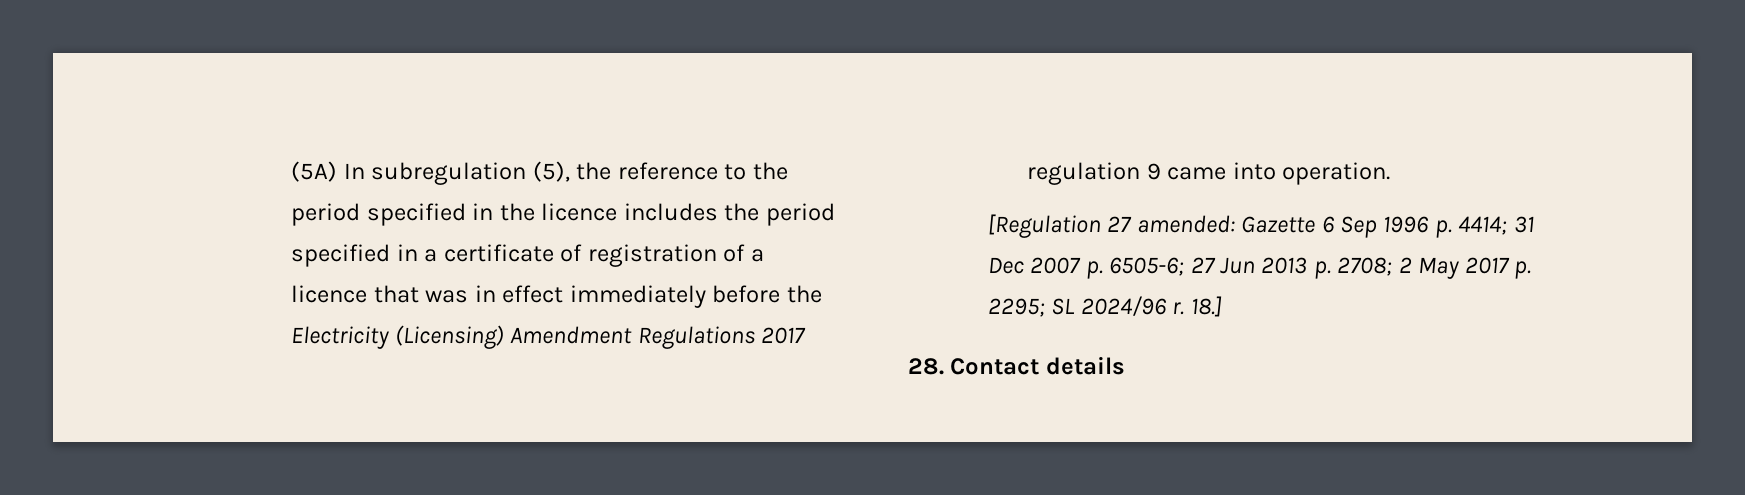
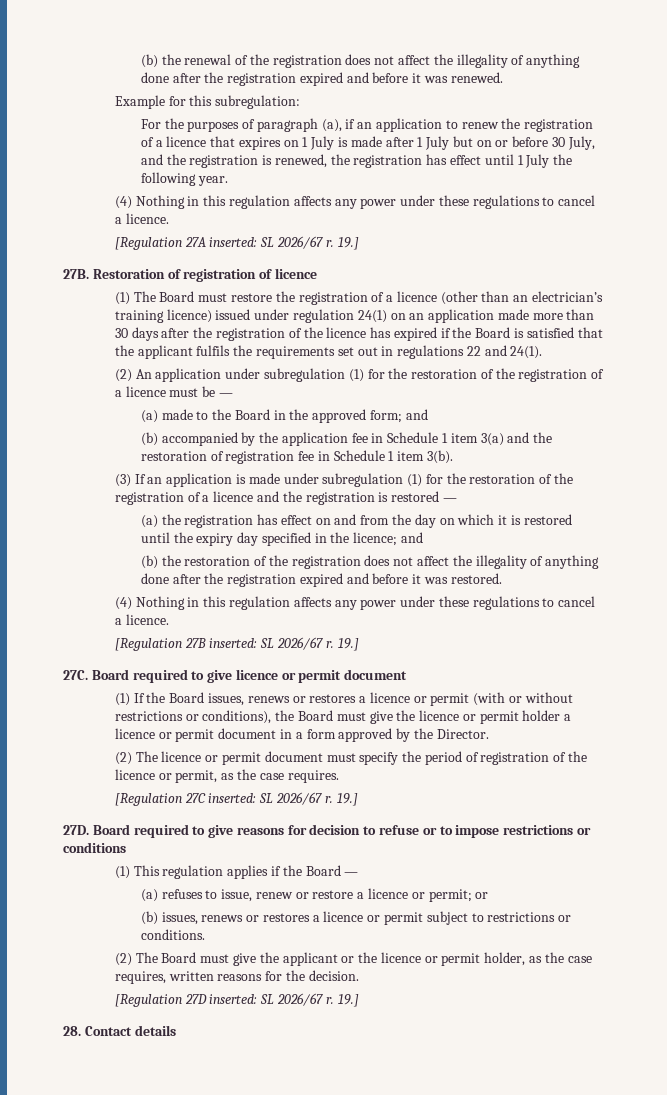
- (5A) In subregulation (5), the reference to the period specified in the licence includes the period specified in a certificate of registration of a licence that was in effect immediately before the Electricity (Licensing) Amendment Regulations 2017 regulation 9 came into operation.
- [Regulation 27 amended: Gazette 6 Sep 1996 p. 4414; 31 Dec 2007 p. 6505-6; 27 Jun 2013 p. 2708; 2 May 2017 p. 2295; SL 2024/96 r. 18.]
+ (b) the renewal of the registration does not affect the illegality of anything done after the registration expired and before it was renewed.
+ Example for this subregulation:
+ For the purposes of paragraph (a), if an application to renew the registration of a licence that expires on 1 July is made after 1 July but on or before 30 July, and the registration is renewed, the registration has effect until 1 July the following year.
+ (4) Nothing in this regulation affects any power under these regulations to cancel a licence.
+ [Regulation 27A inserted: SL 2026/67 r. 19.]
+ 27B. Restoration of registration of licence
+ (1) The Board must restore the registration of a licence (other than an electrician’s training licence) issued under regulation 24(1) on an application made more than 30 days after the registration of the licence has expired if the Board is satisfied that the applicant fulfils the requirements set out in regulations 22 and 24(1).
+ (2) An application under subregulation (1) for the restoration of the registration of a licence must be —
+ (a) made to the Board in the approved form; and
+ (b) accompanied by the application fee in Schedule 1 item 3(a) and the restoration of registration fee in Schedule 1 item 3(b).
+ (3) If an application is made under subregulation (1) for the restoration of the registration of a licence and the registration is restored —
+ (a) the registration has effect on and from the day on which it is restored until the expiry day specified in the licence; and
+ (b) the restoration of the registration does not affect the illegality of anything done after the registration expired and before it was restored.
+ (4) Nothing in this regulation affects any power under these regulations to cancel a licence.
+ [Regulation 27B inserted: SL 2026/67 r. 19.]
+ 27C. Board required to give licence or permit document
+ (1) If the Board issues, renews or restores a licence or permit (with or without restrictions or conditions), the Board must give the licence or permit holder a licence or permit document in a form approved by the Director.
+ (2) The licence or permit document must specify the period of registration of the licence or permit, as the case requires.
+ [Regulation 27C inserted: SL 2026/67 r. 19.]
+ 27D. Board required to give reasons for decision to refuse or to impose restrictions or conditions
+ (1) This regulation applies if the Board —
+ (a) refuses to issue, renew or restore a licence or permit; or
+ (b) issues, renews or restores a licence or permit subject to restrictions or conditions.
+ (2) The Board must give the applicant or the licence or permit holder, as the case requires, written reasons for the decision.
+ [Regulation 27D inserted: SL 2026/67 r. 19.]

